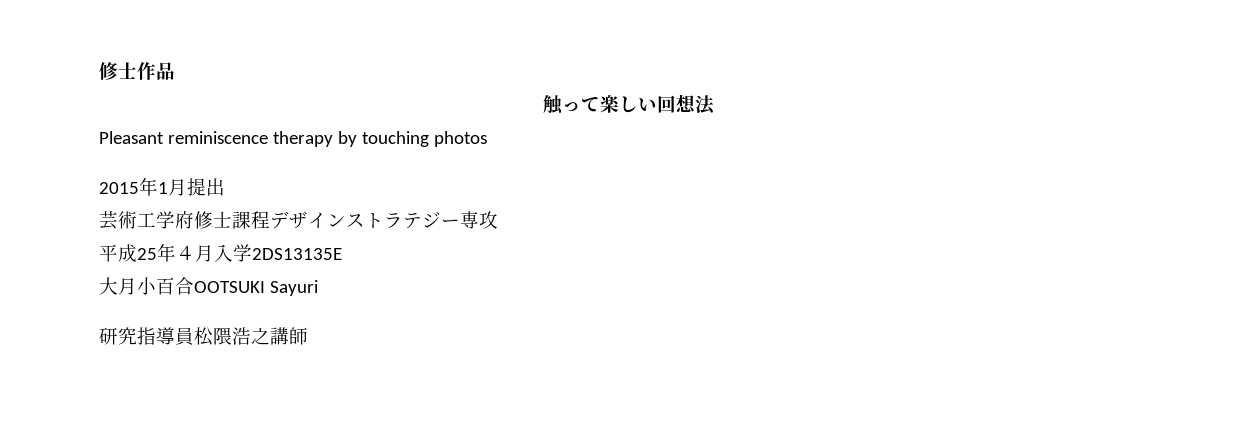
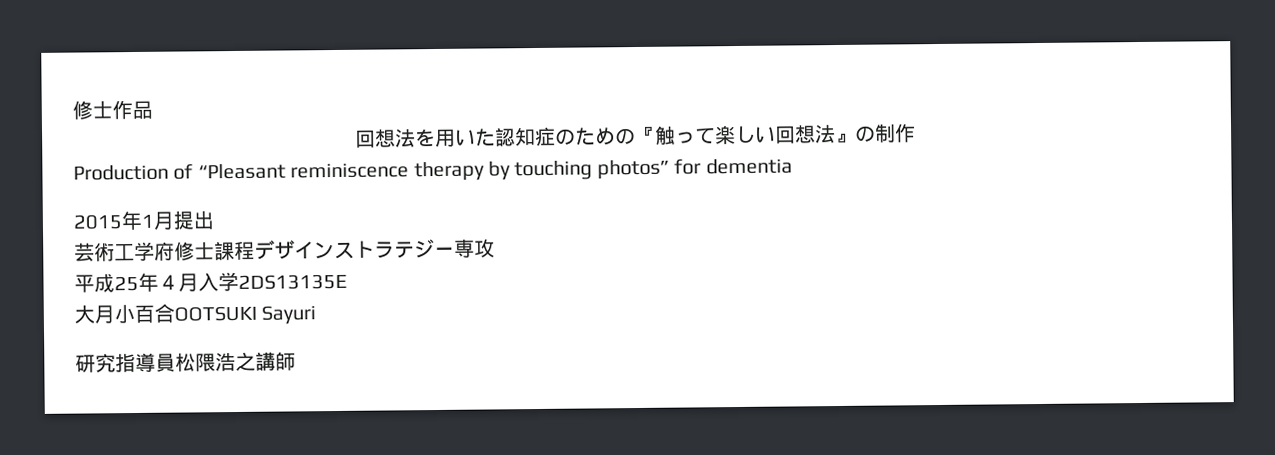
- 触って楽しい回想法
- Pleasant reminiscence therapy by touching photos
+ 回想法を用いた認知症のための『触って楽しい回想法』の制作
+ Production of “Pleasant reminiscence therapy by touching photos” for dementia

